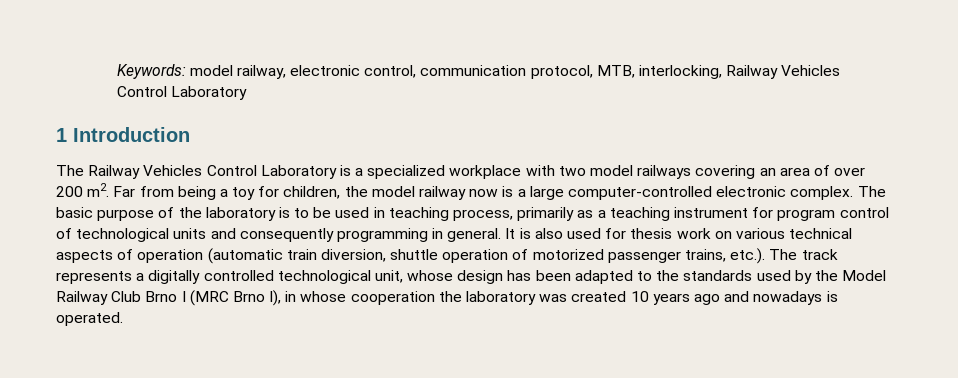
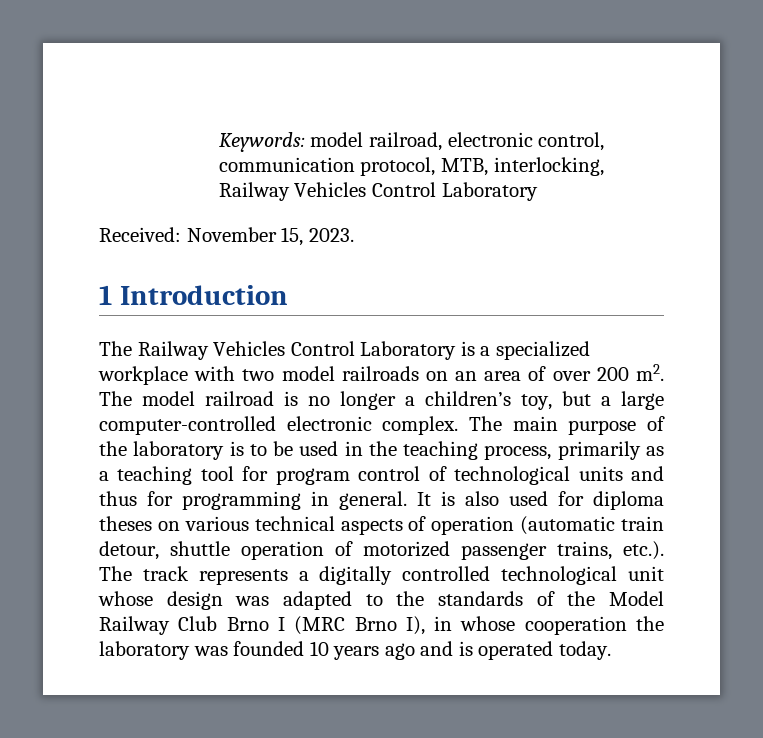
- Keywords: model railway, electronic control, communication protocol, MTB, interlocking, Railway Vehicles Control Laboratory
+ Keywords: model railroad, electronic control, communication protocol, MTB, interlocking, Railway Vehicles Control Laboratory
+ Received: November 15, 2023.
- The Railway Vehicles Control Laboratory is a specialized workplace with two model railways covering an area of over 200 m2.
+ The Railway Vehicles Control Laboratory is a specialized workplace with two model railroads on an area of over 200 m2.
- Far from being a toy for children, the model railway now is a large computer-controlled electronic complex.
+ The model railroad is no longer a children’s toy, but a large computer-controlled electronic complex.
- The basic purpose of the laboratory is to be used in teaching process, primarily as a teaching instrument for program control of technological units and consequently programming in general.
+ The main purpose of the laboratory is to be used in the teaching process, primarily as a teaching tool for program control of technological units and thus for programming in general.
- It is also used for thesis work on various technical aspects of operation (automatic train diversion, shuttle operation of motorized passenger trains, etc.). The track represents a digitally controlled technological unit, whose design has been adapted to the standards used by the Model Railway Club Brno I (MRC Brno I), in whose cooperation the laboratory was created 10 years ago and nowadays is operated.
+ It is also used for diploma theses on various technical aspects of operation (automatic train detour, shuttle operation of motorized passenger trains, etc.). The track represents a digitally controlled technological unit whose design was adapted to the standards of the Model Railway Club Brno I (MRC Brno I), in whose cooperation the laboratory was founded 10 years ago and is operated today.

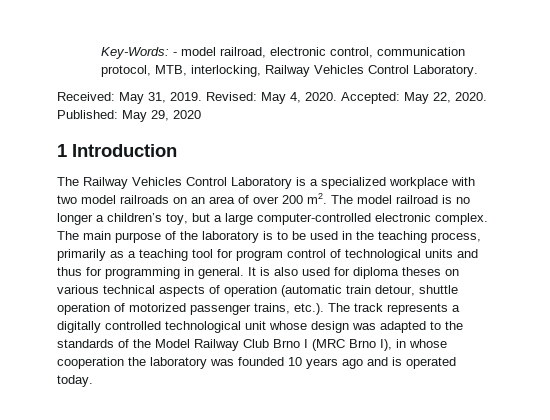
- Keywords: model railroad, electronic control, communication protocol, MTB, interlocking, Railway Vehicles Control Laboratory
+ Key-Words: - model railroad, electronic control, communication protocol, MTB, interlocking, Railway Vehicles Control Laboratory.
- Received: November 15, 2023.
+ Received: May 31, 2019. Revised: May 4, 2020. Accepted: May 22, 2020. Published: May 29, 2020

